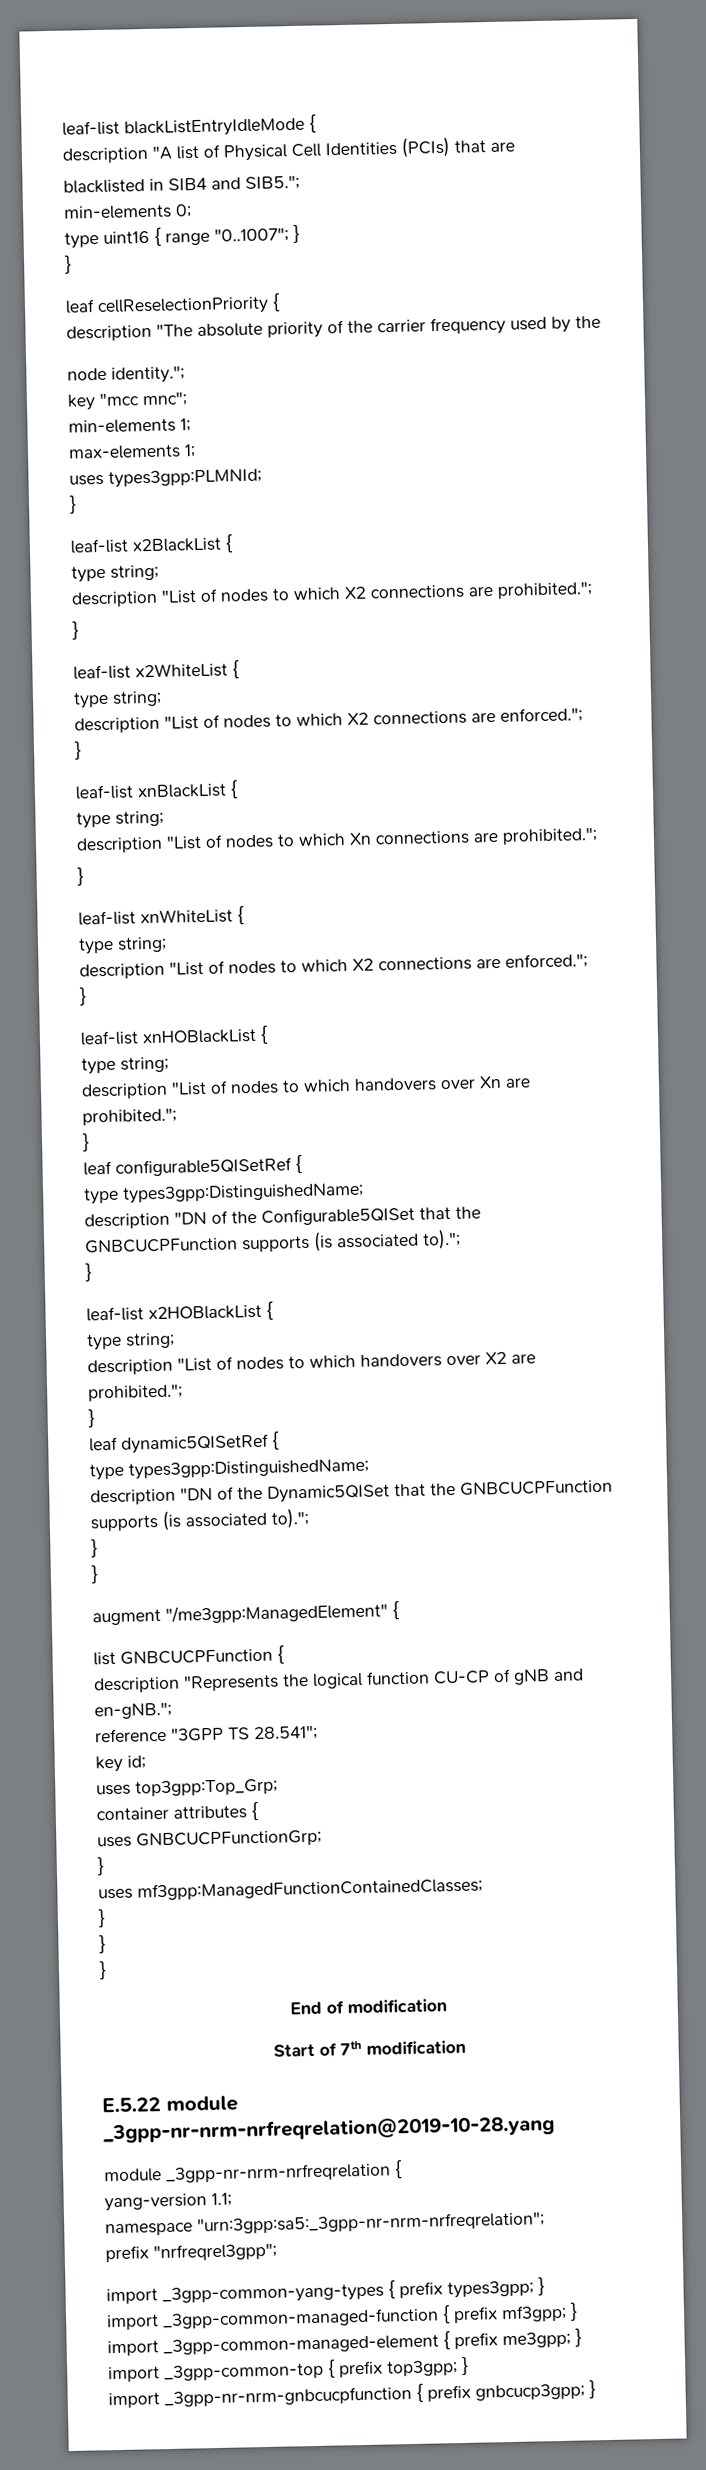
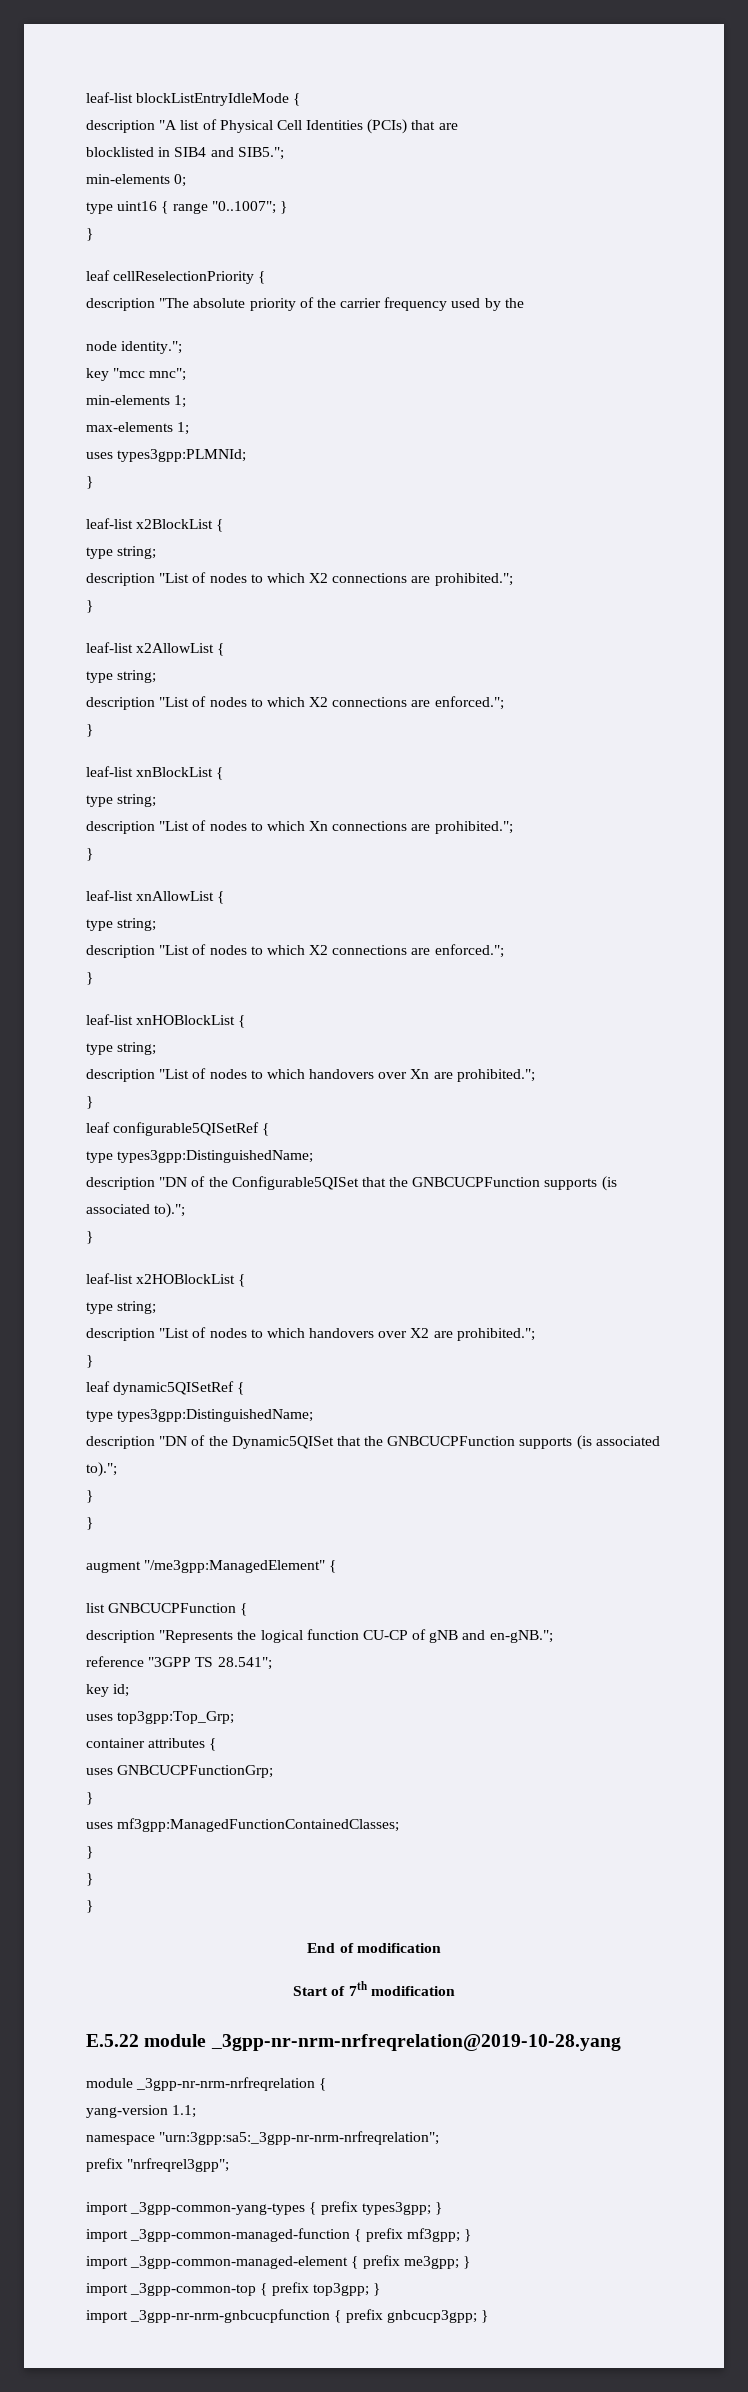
- leaf-list blackListEntryIdleMode {
+ leaf-list blockListEntryIdleMode {
- blacklisted in SIB4 and SIB5.";
+ blocklisted in SIB4 and SIB5.";
- leaf-list x2BlackList {
+ leaf-list x2BlockList {
- leaf-list x2WhiteList {
+ leaf-list x2AllowList {
- leaf-list xnBlackList {
+ leaf-list xnBlockList {
- leaf-list xnWhiteList {
+ leaf-list xnAllowList {
- leaf-list xnHOBlackList {
+ leaf-list xnHOBlockList {
- leaf-list x2HOBlackList {
+ leaf-list x2HOBlockList {

